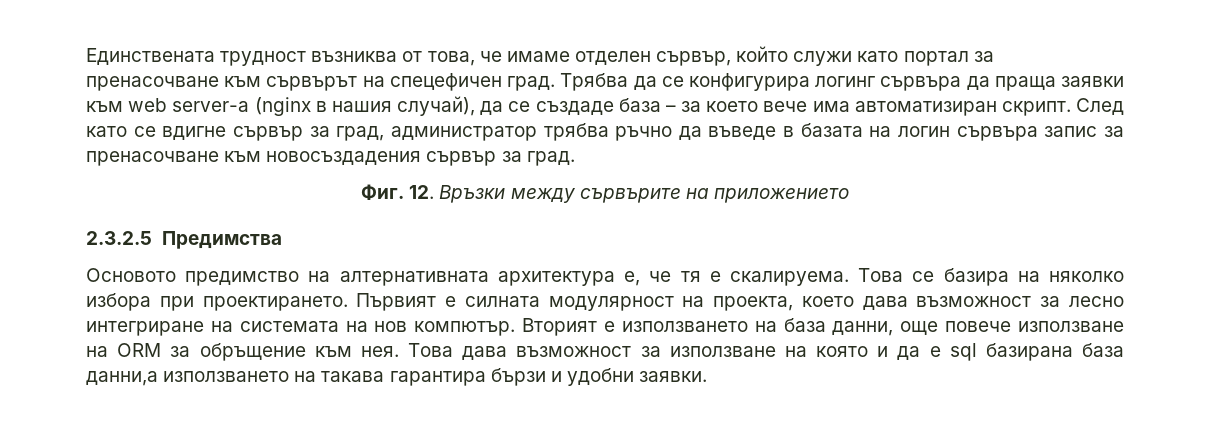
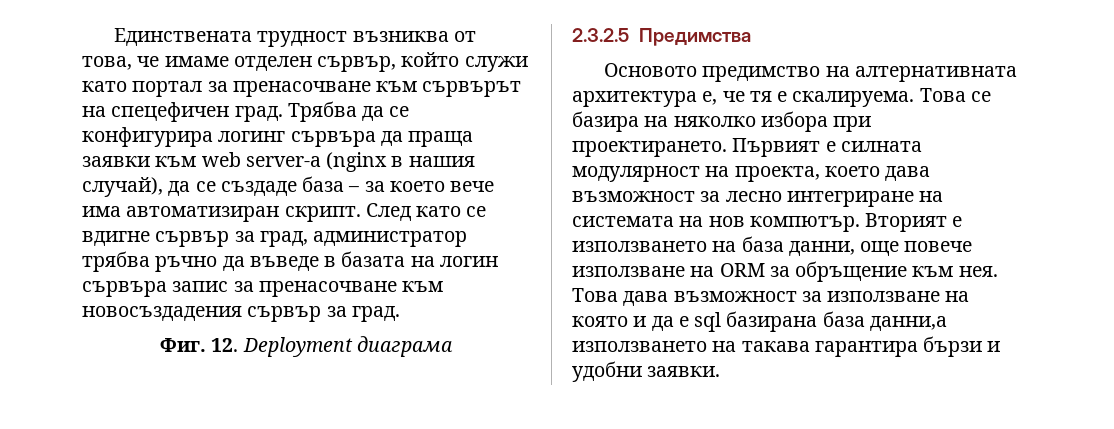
- Фиг. 12. Връзки между сървърите на приложението
+ Фиг. 12. Deployment диаграма

